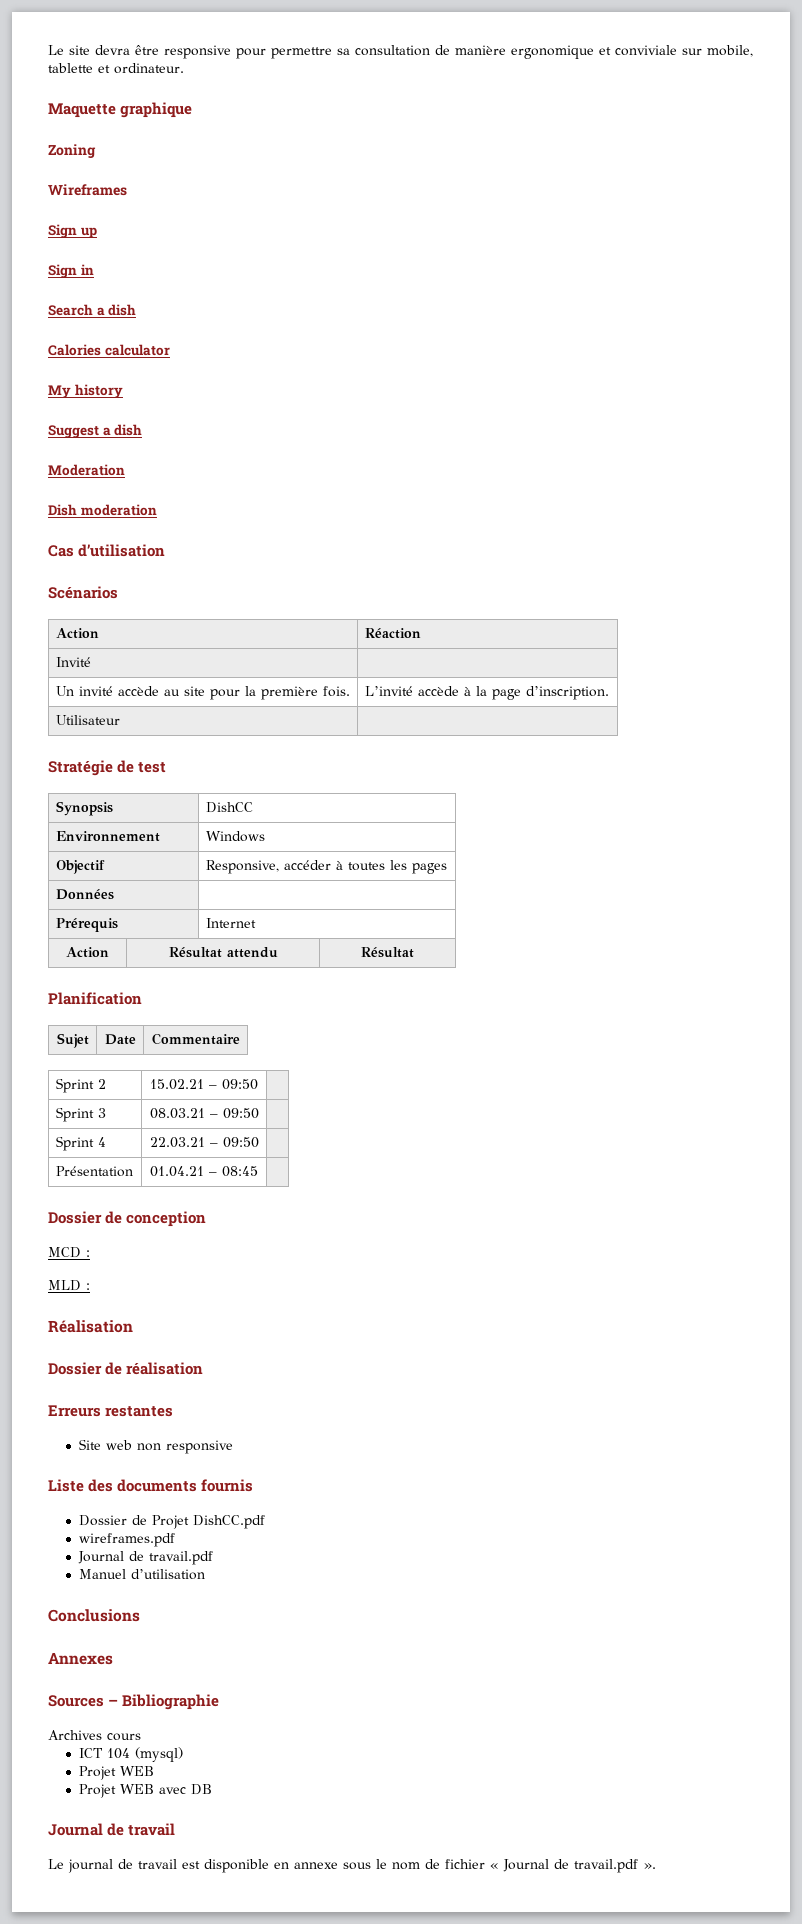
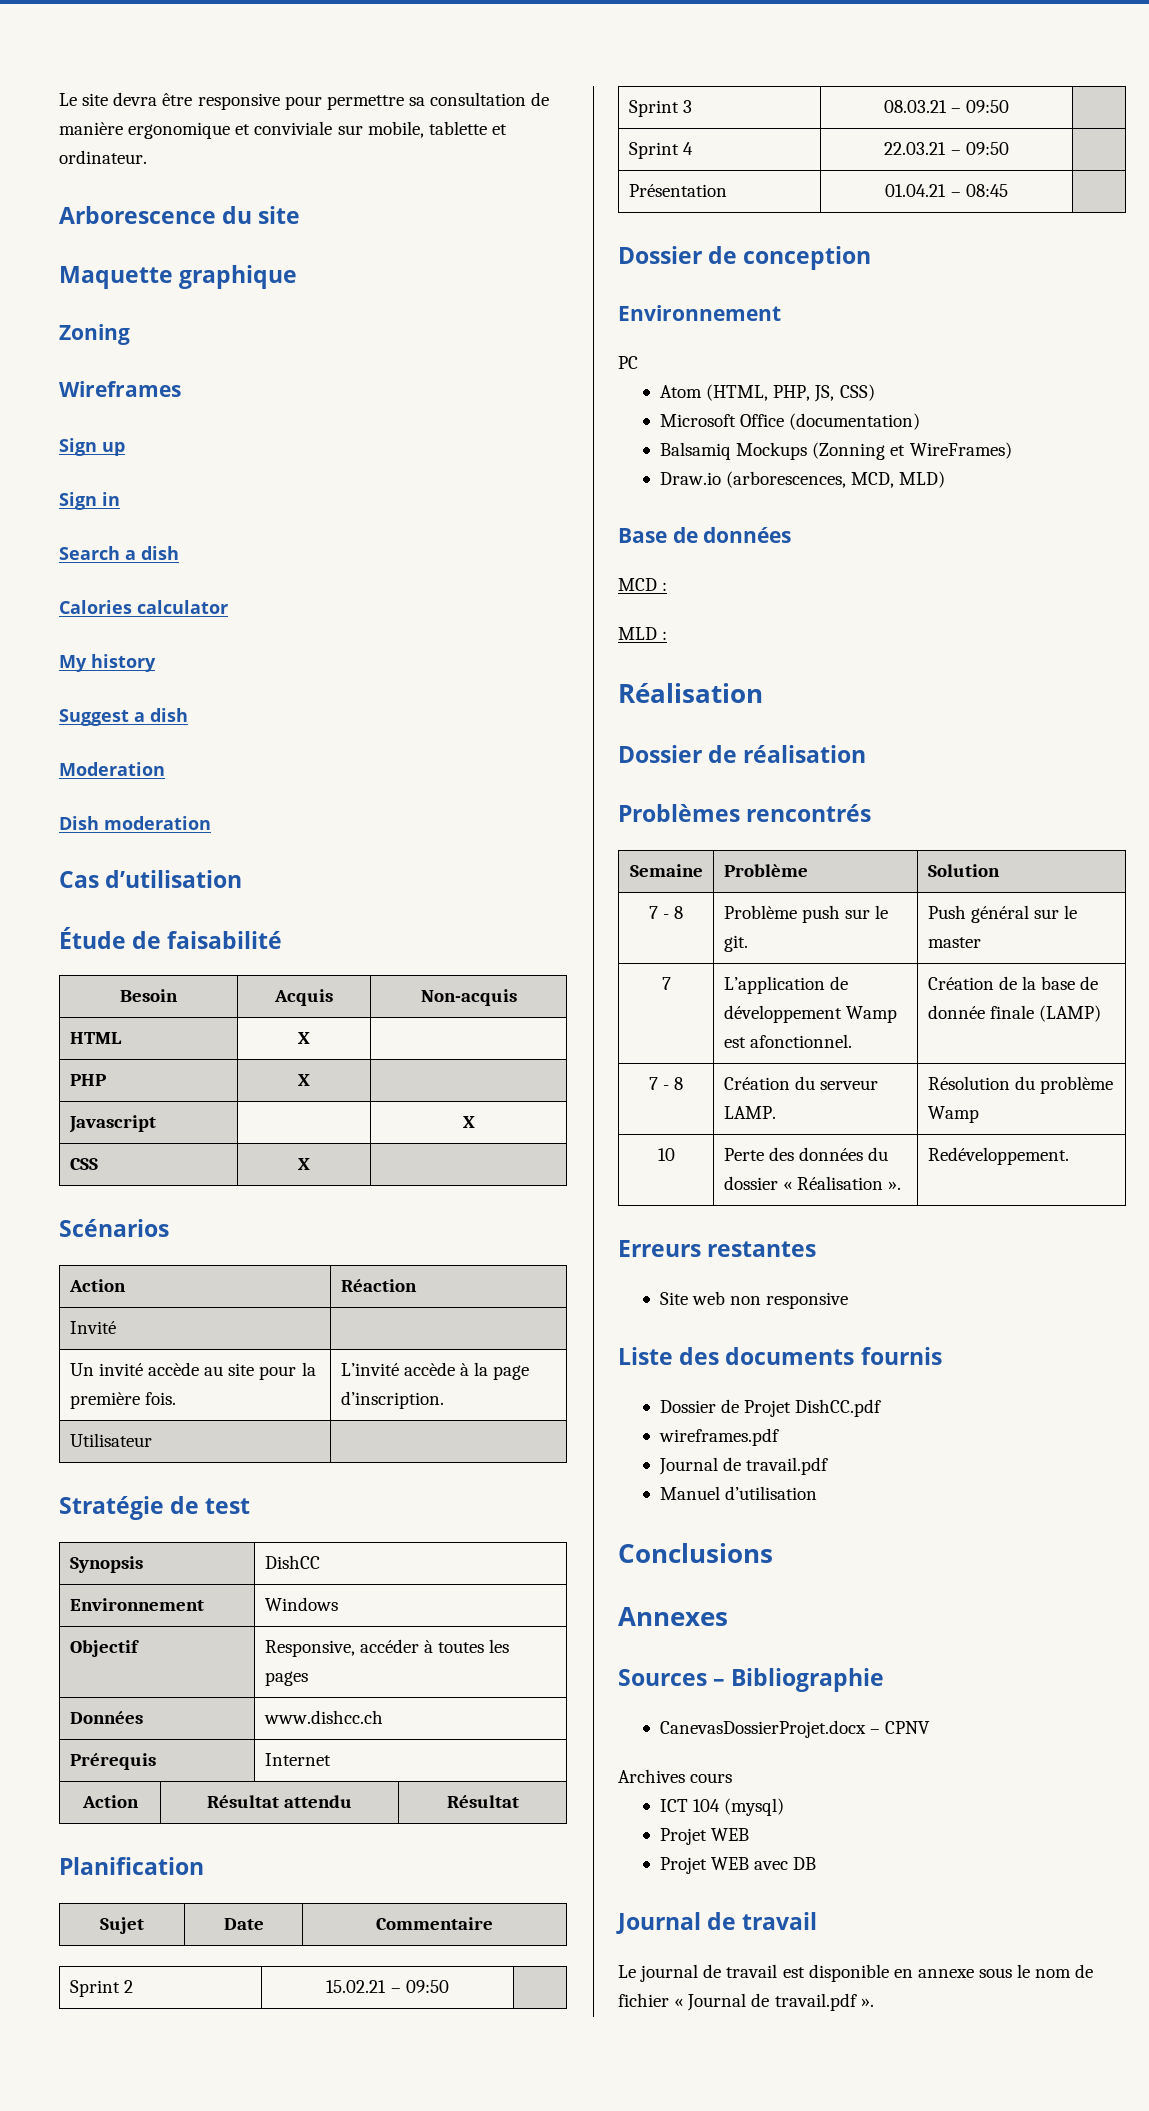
+ Arborescence du site
+ Étude de faisabilité
+ Besoin | Acquis | Non-acquis
+ HTML | X |
+ PHP | X |
+ Javascript | | X
+ CSS | X |
- Données |
+ Données | www.dishcc.ch
  Dossier de conception
+ Environnement
+ PC
+ Atom (HTML, PHP, JS, CSS)
+ Microsoft Office (documentation)
+ Balsamiq Mockups (Zonning et WireFrames)
+ Draw.io (arborescences, MCD, MLD)
+ Base de données
+ Problèmes rencontrés
+ Semaine | Problème | Solution
+ 7 - 8 | Problème push sur le git. | Push général sur le master
+ 7 | L’application de développement Wamp est afonctionnel. | Création de la base de donnée finale (LAMP)
+ 7 - 8 | Création du serveur LAMP. | Résolution du problème Wamp
+ 10 | Perte des données du dossier « Réalisation ». | Redéveloppement.
+ CanevasDossierProjet.docx – CPNV

